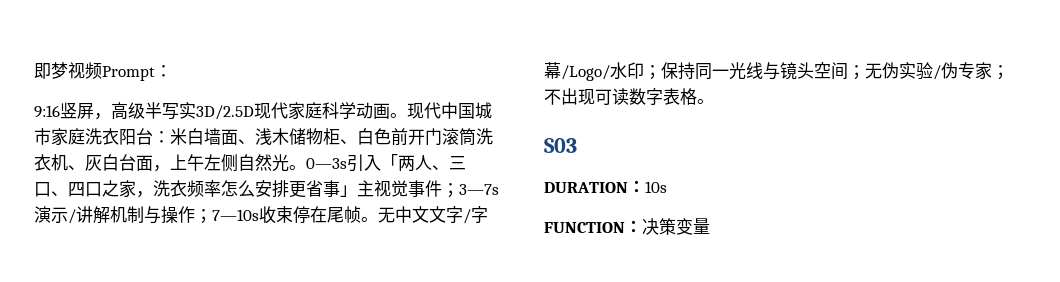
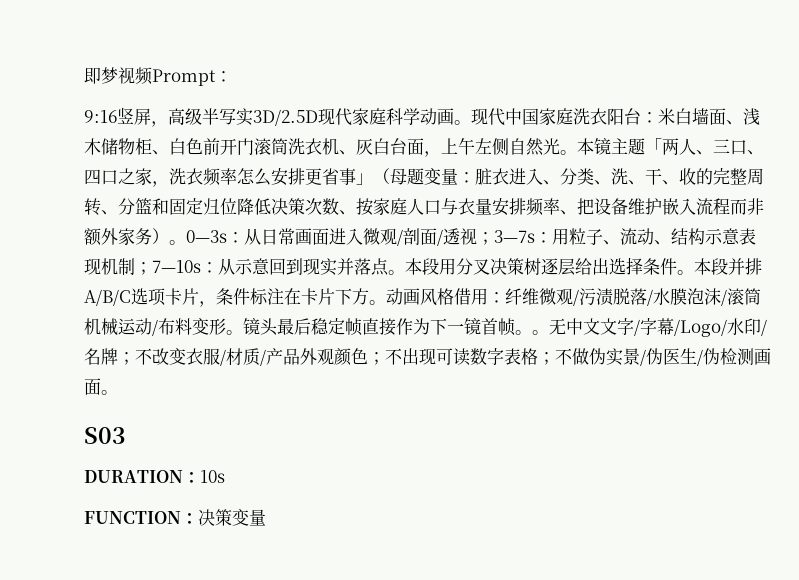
- 现代中国城市家庭洗衣阳台：米白墙面、浅木储物柜、白色前开门滚筒洗衣机、灰白台面，上午左侧自然光。
+ 现代中国家庭洗衣阳台：米白墙面、浅木储物柜、白色前开门滚筒洗衣机、灰白台面，上午左侧自然光。
- 0—3s引入「两人、三口、四口之家，洗衣频率怎么安排更省事」主视觉事件；3—7s演示/讲解机制与操作；7—10s收束停在尾帧。
+ 本镜主题「两人、三口、四口之家，洗衣频率怎么安排更省事」（母题变量：脏衣进入、分类、洗、干、收的完整周转、分篮和固定归位降低决策次数、按家庭人口与衣量安排频率、把设备维护嵌入流程而非额外家务）。0—3s：从日常画面进入微观/剖面/透视；3—7s：用粒子、流动、结构示意表现机制；7—10s：从示意回到现实并落点。本段用分叉决策树逐层给出选择条件。本段并排A/B/C选项卡片，条件标注在卡片下方。动画风格借用：纤维微观/污渍脱落/水膜泡沫/滚筒机械运动/布料变形。镜头最后稳定帧直接作为下一镜首帧。。
- 无中文文字/字幕/Logo/水印；保持同一光线与镜头空间；无伪实验/伪专家；不出现可读数字表格。
+ 无中文文字/字幕/Logo/水印/名牌；不改变衣服/材质/产品外观颜色；不出现可读数字表格；不做伪实景/伪医生/伪检测画面。

